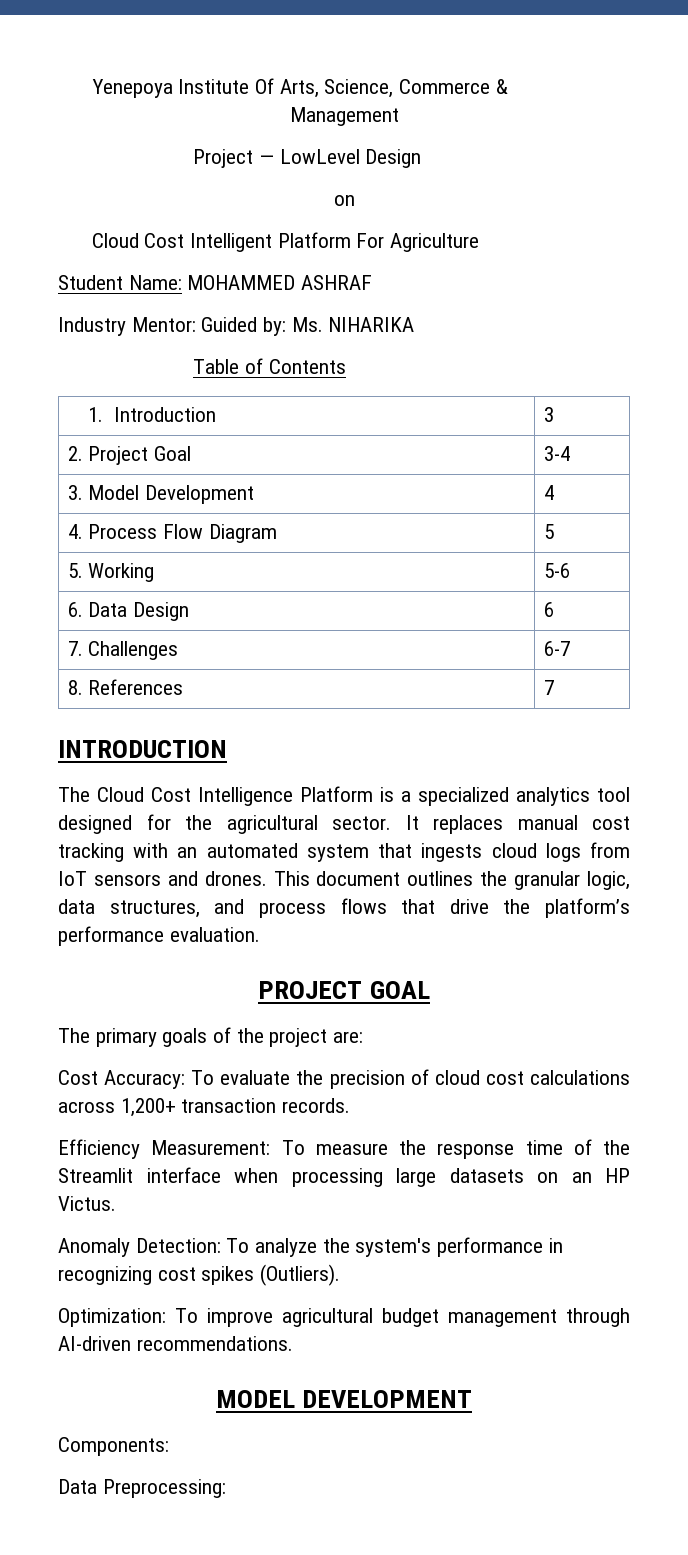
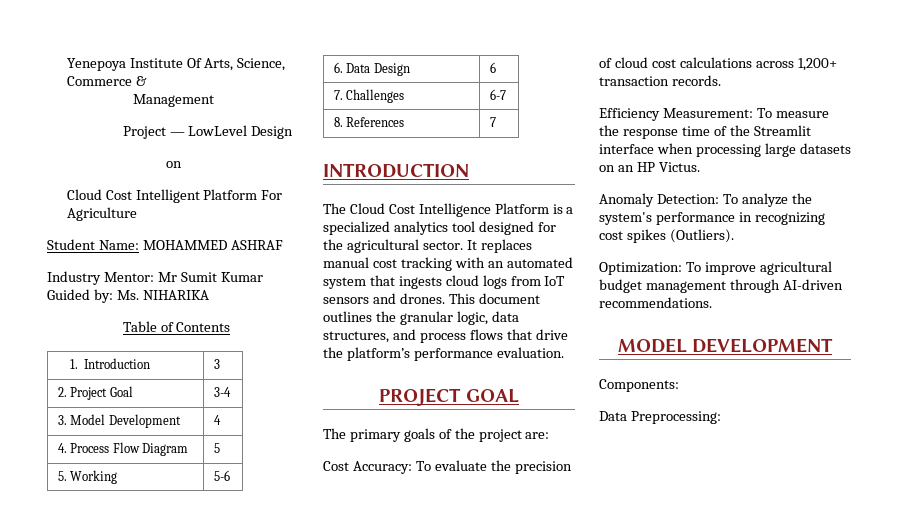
- Industry Mentor: Guided by: Ms. NIHARIKA
+ Industry Mentor: Mr Sumit Kumar Guided by: Ms. NIHARIKA

